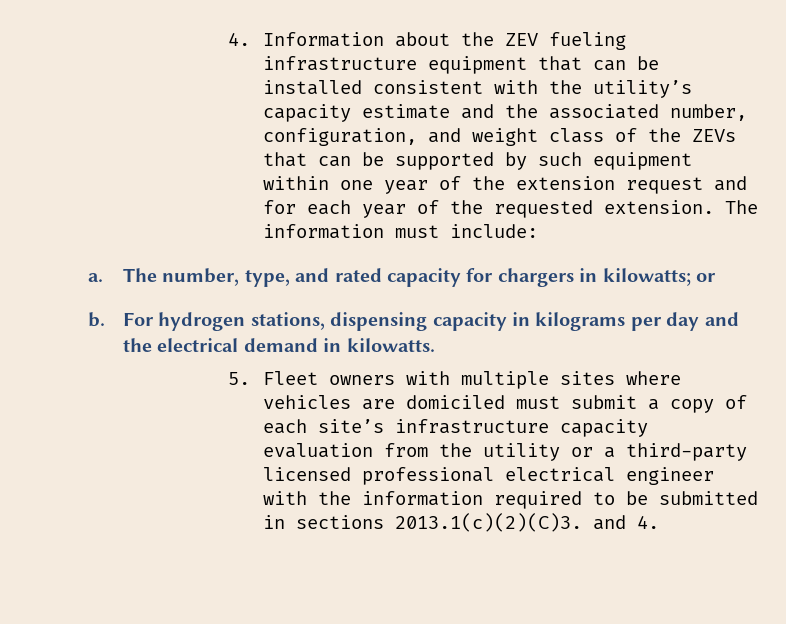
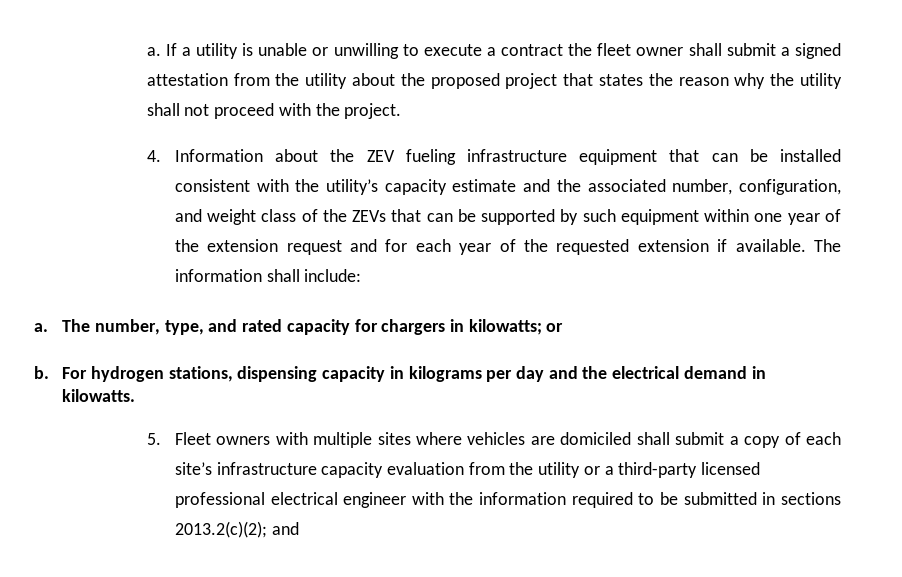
+ a. If a utility is unable or unwilling to execute a contract the fleet owner shall submit a signed attestation from the utility about the proposed project that states the reason why the utility shall not proceed with the project.
- 4. Information about the ZEV fueling infrastructure equipment that can be installed consistent with the utility’s capacity estimate and the associated number, configuration, and weight class of the ZEVs that can be supported by such equipment within one year of the extension request and for each year of the requested extension.
+ 4. Information about the ZEV fueling infrastructure equipment that can be installed consistent with the utility’s capacity estimate and the associated number, configuration, and weight class of the ZEVs that can be supported by such equipment within one year of the extension request and for each year of the requested extension if available.
- The information must include:
+ The information shall include:
- 5. Fleet owners with multiple sites where vehicles are domiciled must submit a copy of each site’s infrastructure capacity evaluation from the utility or a third-party licensed professional electrical engineer with the information required to be submitted in sections 2013.1(c)(2)(C)3. and 4.
+ 5. Fleet owners with multiple sites where vehicles are domiciled shall submit a copy of each site’s infrastructure capacity evaluation from the utility or a third-party licensed professional electrical engineer with the information required to be submitted in sections 2013.2(c)(2); and

